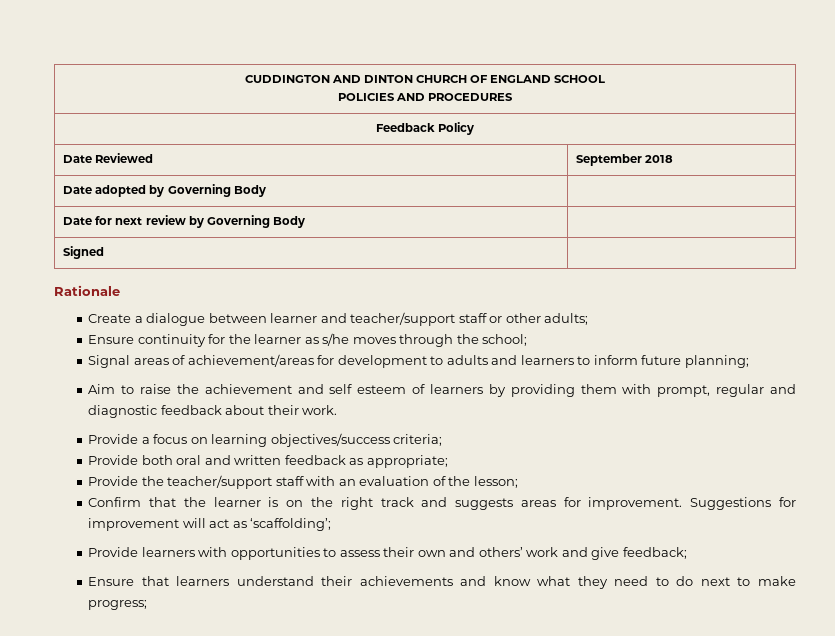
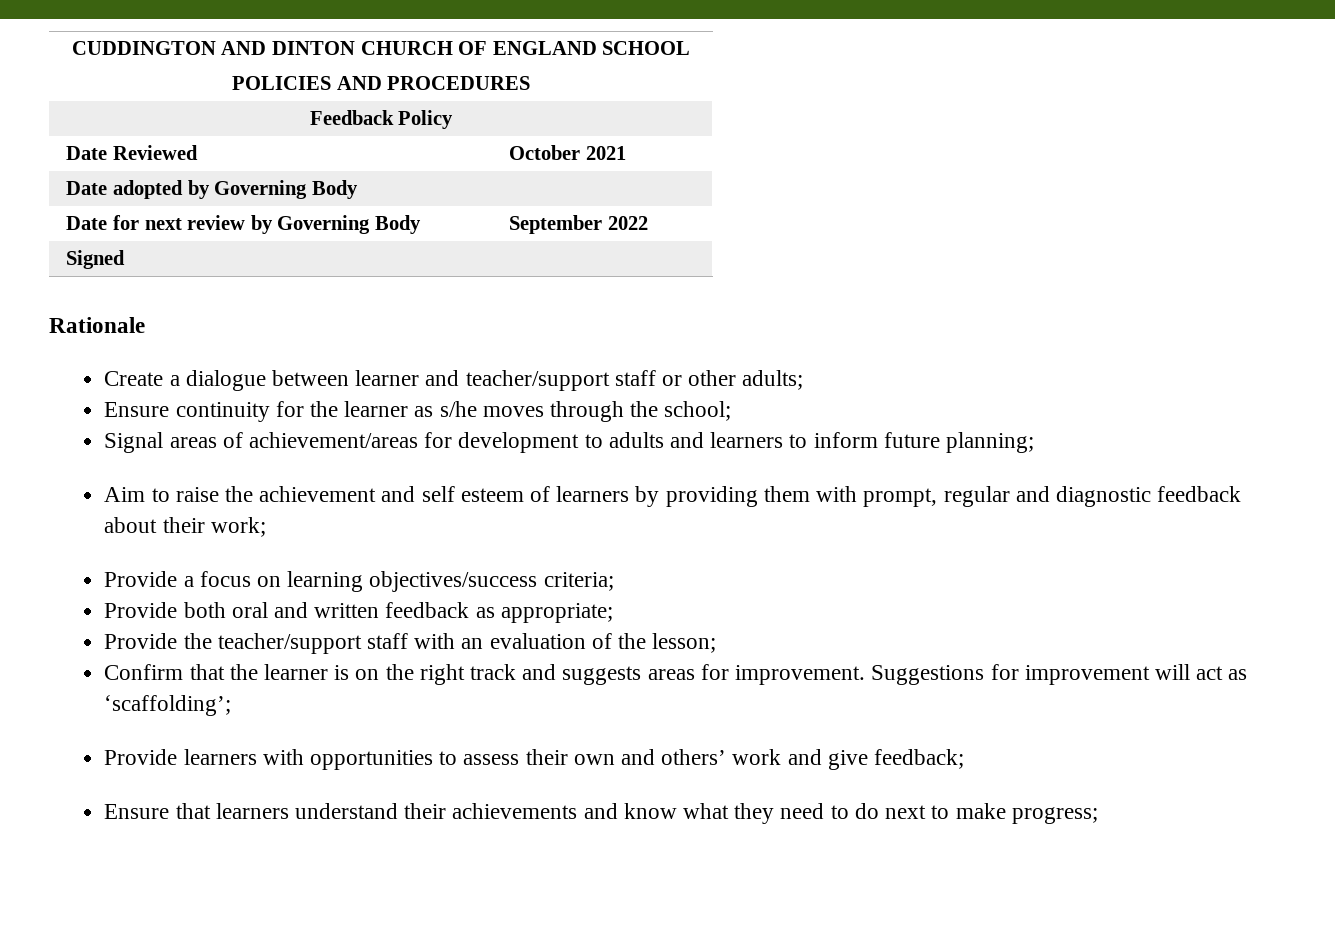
- Date Reviewed | September 2018
+ Date Reviewed | October 2021
- Date for next review by Governing Body |
+ Date for next review by Governing Body | September 2022
- Aim to raise the achievement and self esteem of learners by providing them with prompt, regular and diagnostic feedback about their work.
+ Aim to raise the achievement and self esteem of learners by providing them with prompt, regular and diagnostic feedback about their work;

